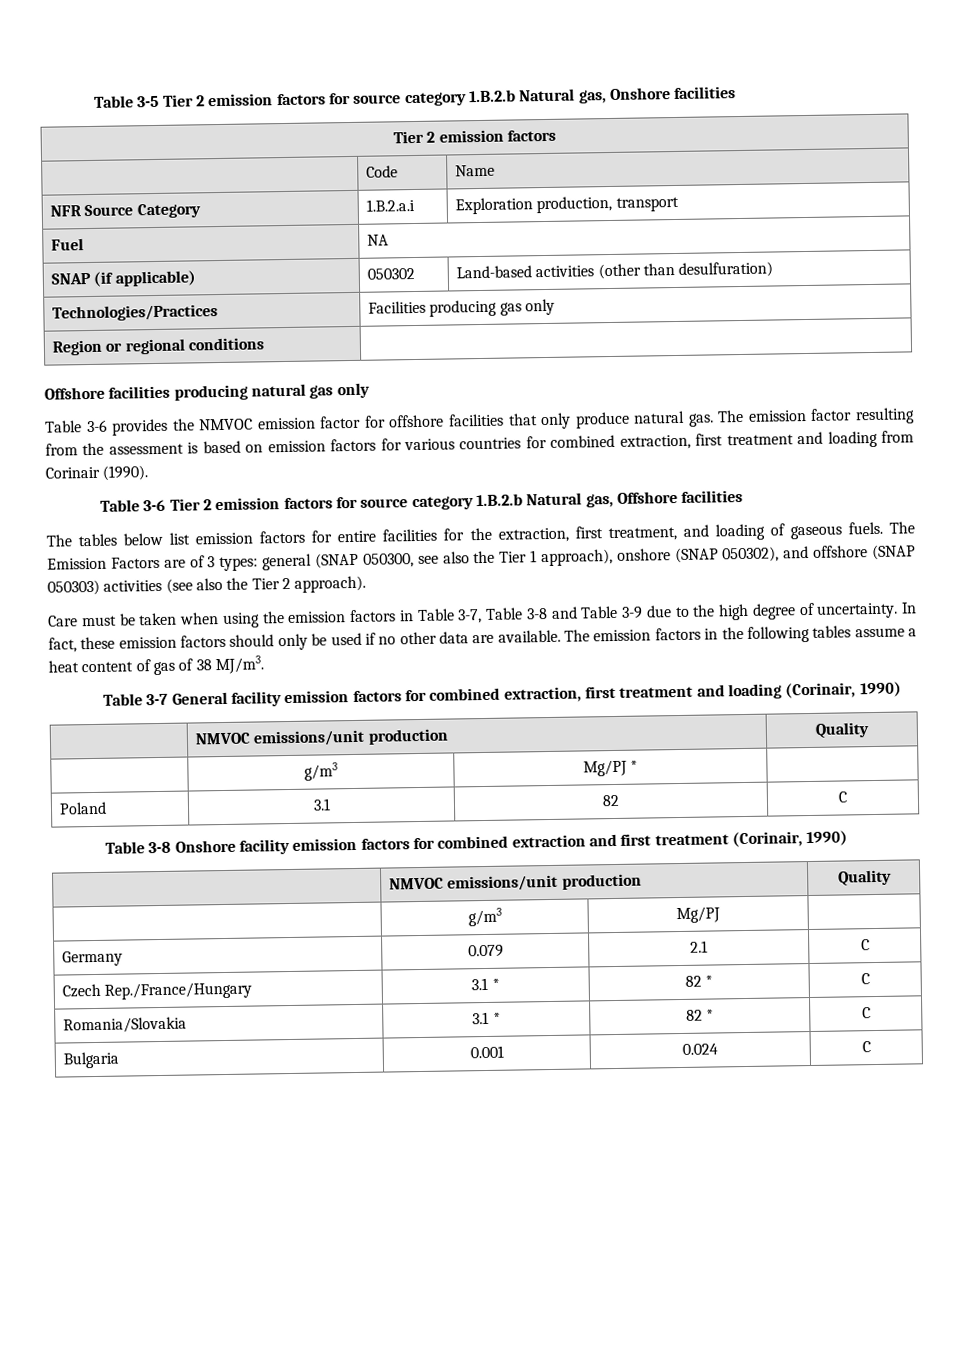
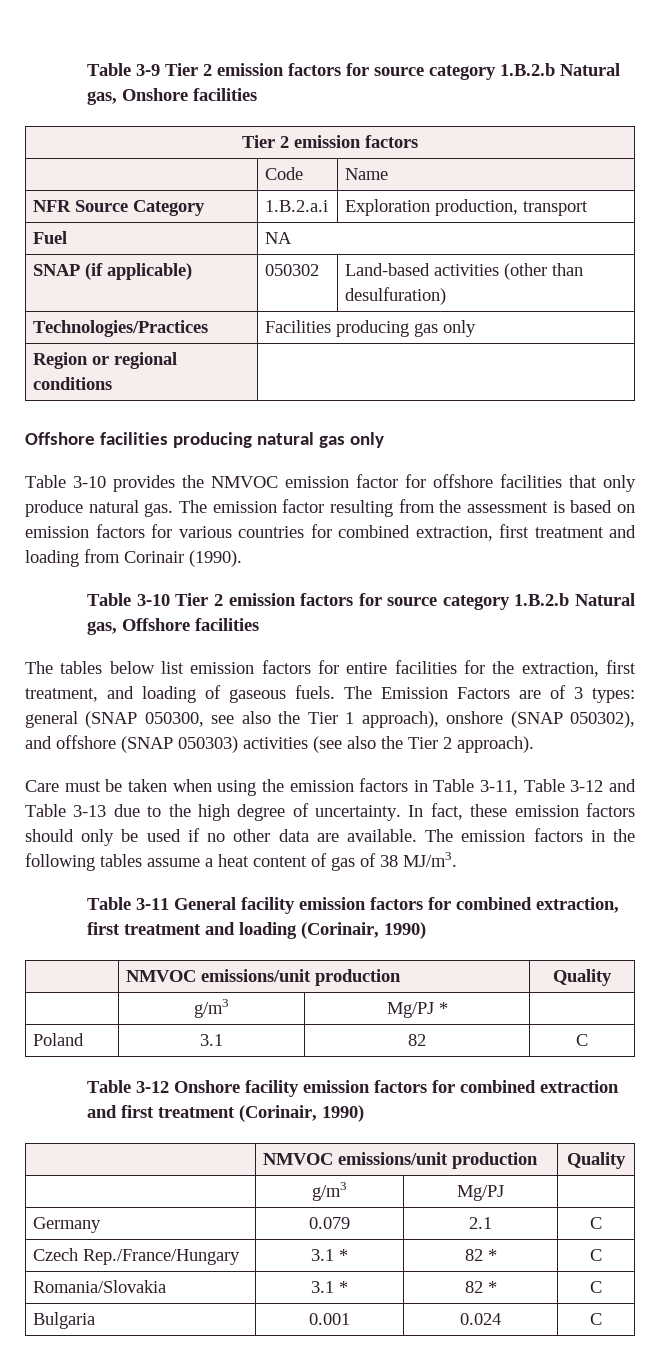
- Table 3-5 Tier 2 emission factors for source category 1.B.2.b Natural gas, Onshore facilities
+ Table 3-9 Tier 2 emission factors for source category 1.B.2.b Natural gas, Onshore facilities
- Table 3-6 provides the NMVOC emission factor for offshore facilities that only produce natural gas.
+ Table 3-10 provides the NMVOC emission factor for offshore facilities that only produce natural gas.
- Table 3-6 Tier 2 emission factors for source category 1.B.2.b Natural gas, Offshore facilities
+ Table 3-10 Tier 2 emission factors for source category 1.B.2.b Natural gas, Offshore facilities
- Care must be taken when using the emission factors in Table 3-7, Table 3-8 and Table 3-9 due to the high degree of uncertainty.
+ Care must be taken when using the emission factors in Table 3-11, Table 3-12 and Table 3-13 due to the high degree of uncertainty.
- Table 3-7 General facility emission factors for combined extraction, first treatment and loading (Corinair, 1990)
+ Table 3-11 General facility emission factors for combined extraction, first treatment and loading (Corinair, 1990)
- Table 3-8 Onshore facility emission factors for combined extraction and first treatment (Corinair, 1990)
+ Table 3-12 Onshore facility emission factors for combined extraction and first treatment (Corinair, 1990)

